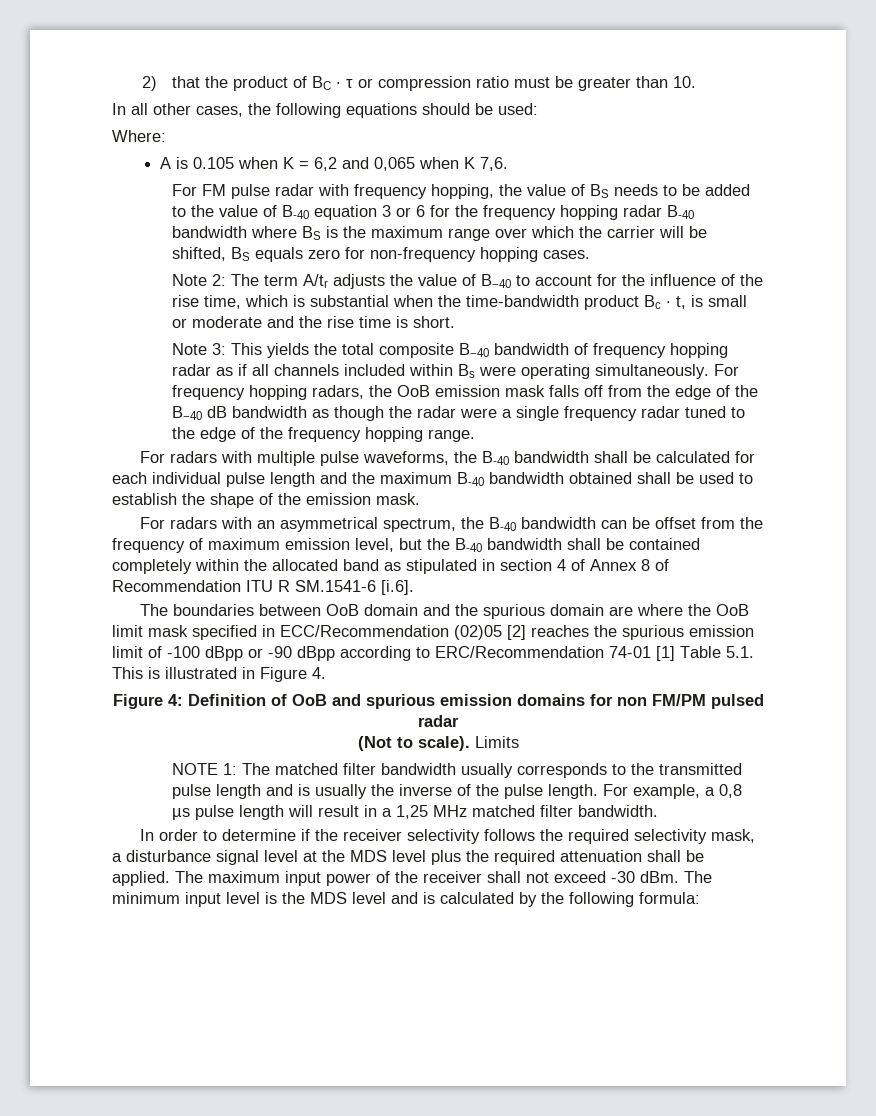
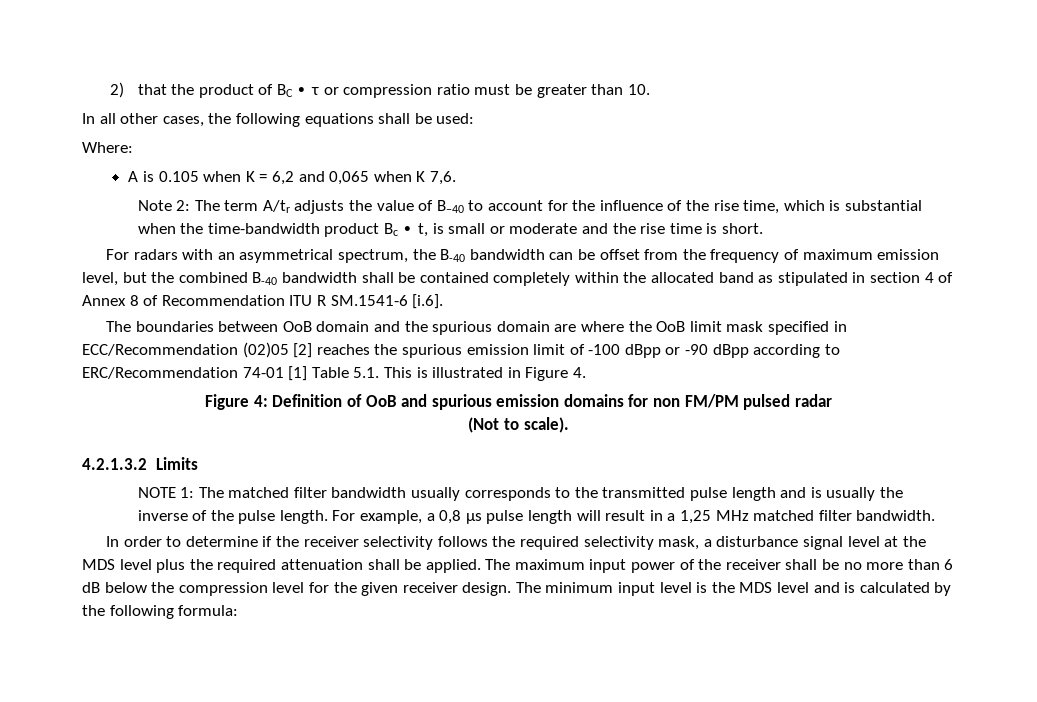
- In all other cases, the following equations should be used:
+ In all other cases, the following equations shall be used:
- For FM pulse radar with frequency hopping, the value of BS needs to be added to the value of B-40 equation 3 or 6 for the frequency hopping radar B-40 bandwidth where BS is the maximum range over which the carrier will be shifted, BS equals zero for non-frequency hopping cases.
- Note 3: This yields the total composite B−40 bandwidth of frequency hopping radar as if all channels included within Bs were operating simultaneously. For frequency hopping radars, the OoB emission mask falls off from the edge of the B−40 dB bandwidth as though the radar were a single frequency radar tuned to the edge of the frequency hopping range.
- For radars with multiple pulse waveforms, the B-40 bandwidth shall be calculated for each individual pulse length and the maximum B-40 bandwidth obtained shall be used to establish the shape of the emission mask.
- For radars with an asymmetrical spectrum, the B-40 bandwidth can be offset from the frequency of maximum emission level, but the B-40 bandwidth shall be contained completely within the allocated band as stipulated in section 4 of Annex 8 of Recommendation ITU R SM.1541-6 [i.6].
+ For radars with an asymmetrical spectrum, the B-40 bandwidth can be offset from the frequency of maximum emission level, but the combined B-40 bandwidth shall be contained completely within the allocated band as stipulated in section 4 of Annex 8 of Recommendation ITU R SM.1541-6 [i.6].
- (Not to scale). Limits
+ (Not to scale).
+ 4.2.1.3.2 Limits
- The maximum input power of the receiver shall not exceed -30 dBm.
+ The maximum input power of the receiver shall be no more than 6 dB below the compression level for the given receiver design.

